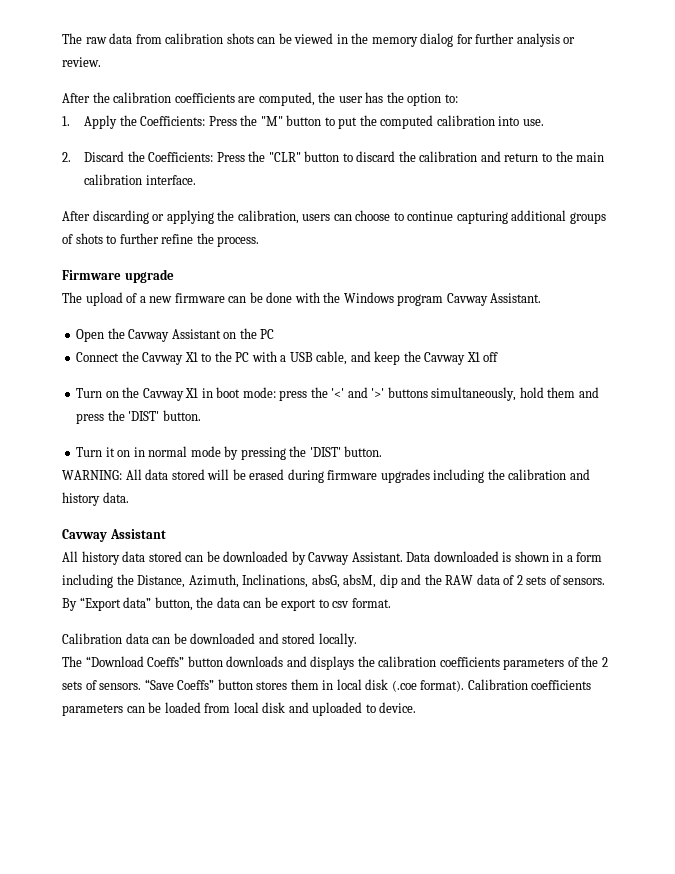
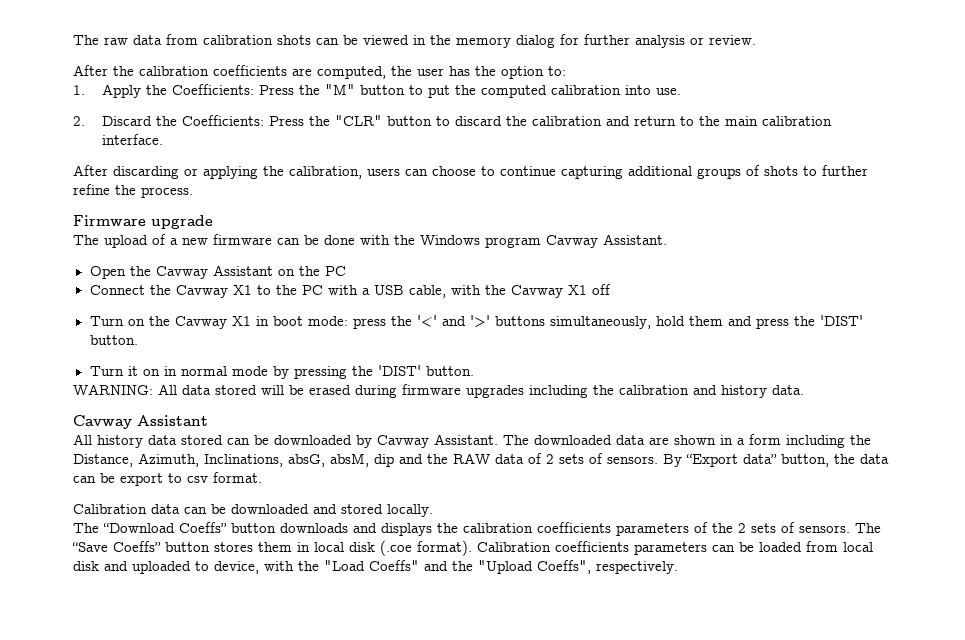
- Connect the Cavway X1 to the PC with a USB cable, and keep the Cavway X1 off
+ Connect the Cavway X1 to the PC with a USB cable, with the Cavway X1 off
- Data downloaded is shown in a form including the Distance, Azimuth, Inclinations, absG, absM, dip and the RAW data of 2 sets of sensors.
+ The downloaded data are shown in a form including the Distance, Azimuth, Inclinations, absG, absM, dip and the RAW data of 2 sets of sensors.
- “Save Coeffs” button stores them in local disk (.coe format).
+ The “Save Coeffs” button stores them in local disk (.coe format).
- Calibration coefficients parameters can be loaded from local disk and uploaded to device.
+ Calibration coefficients parameters can be loaded from local disk and uploaded to device, with the "Load Coeffs" and the "Upload Coeffs", respectively.

